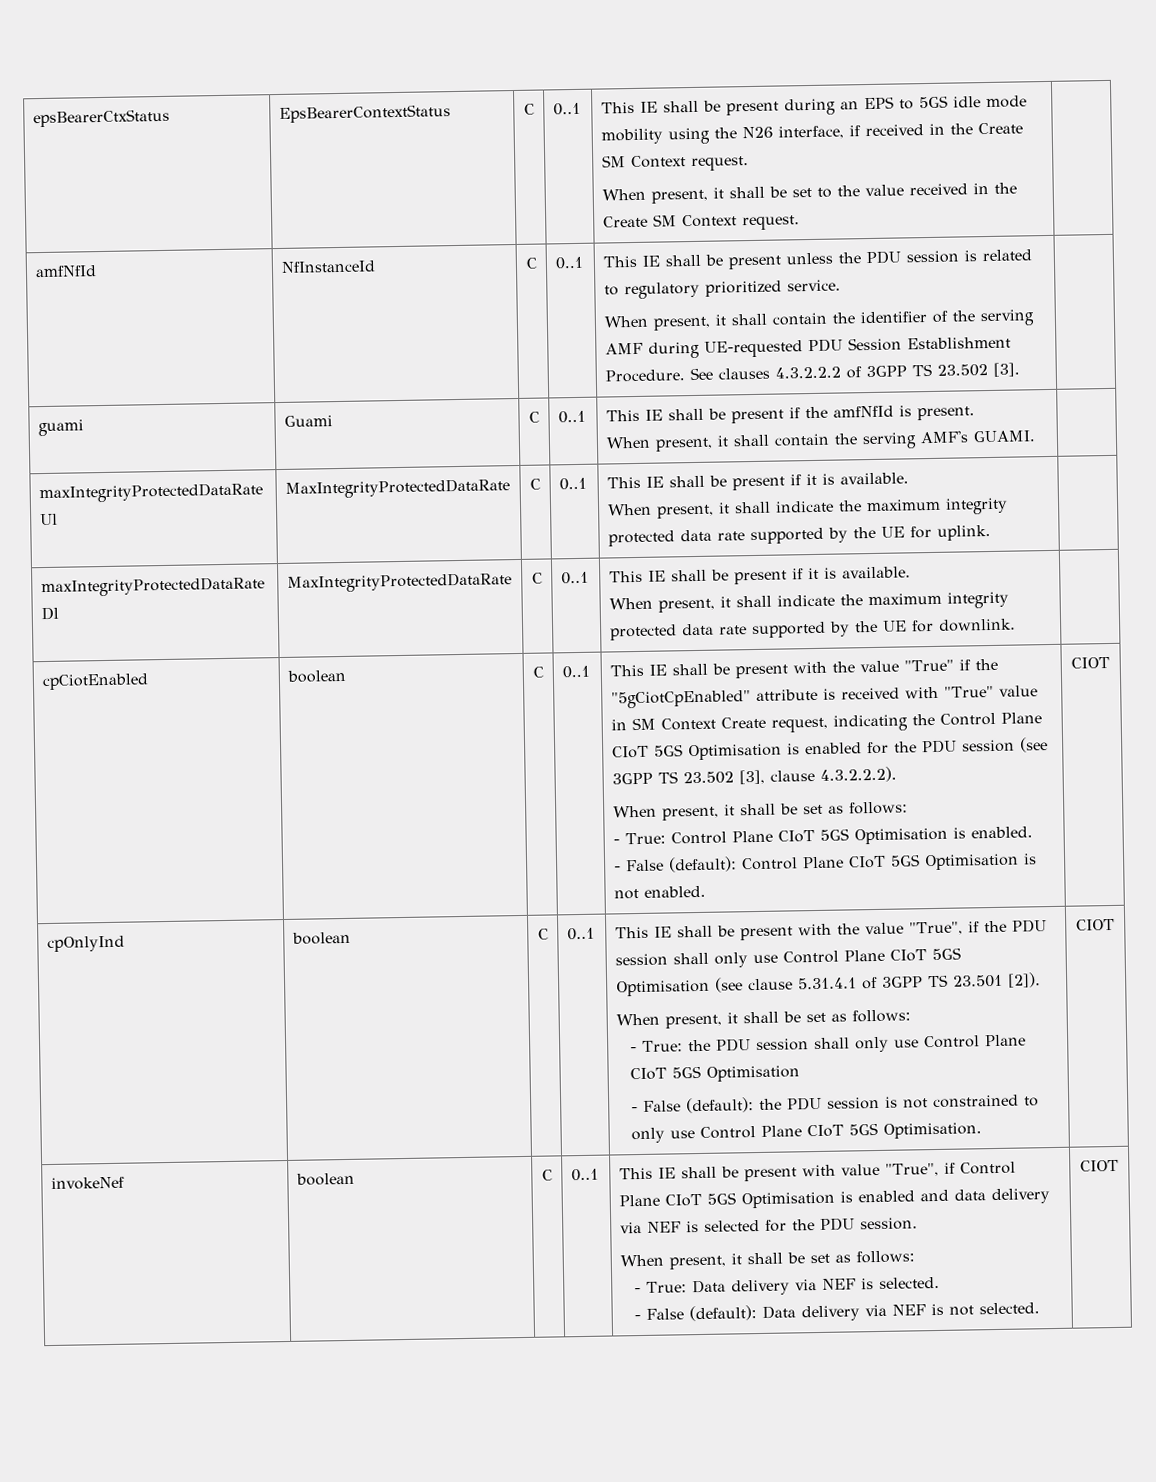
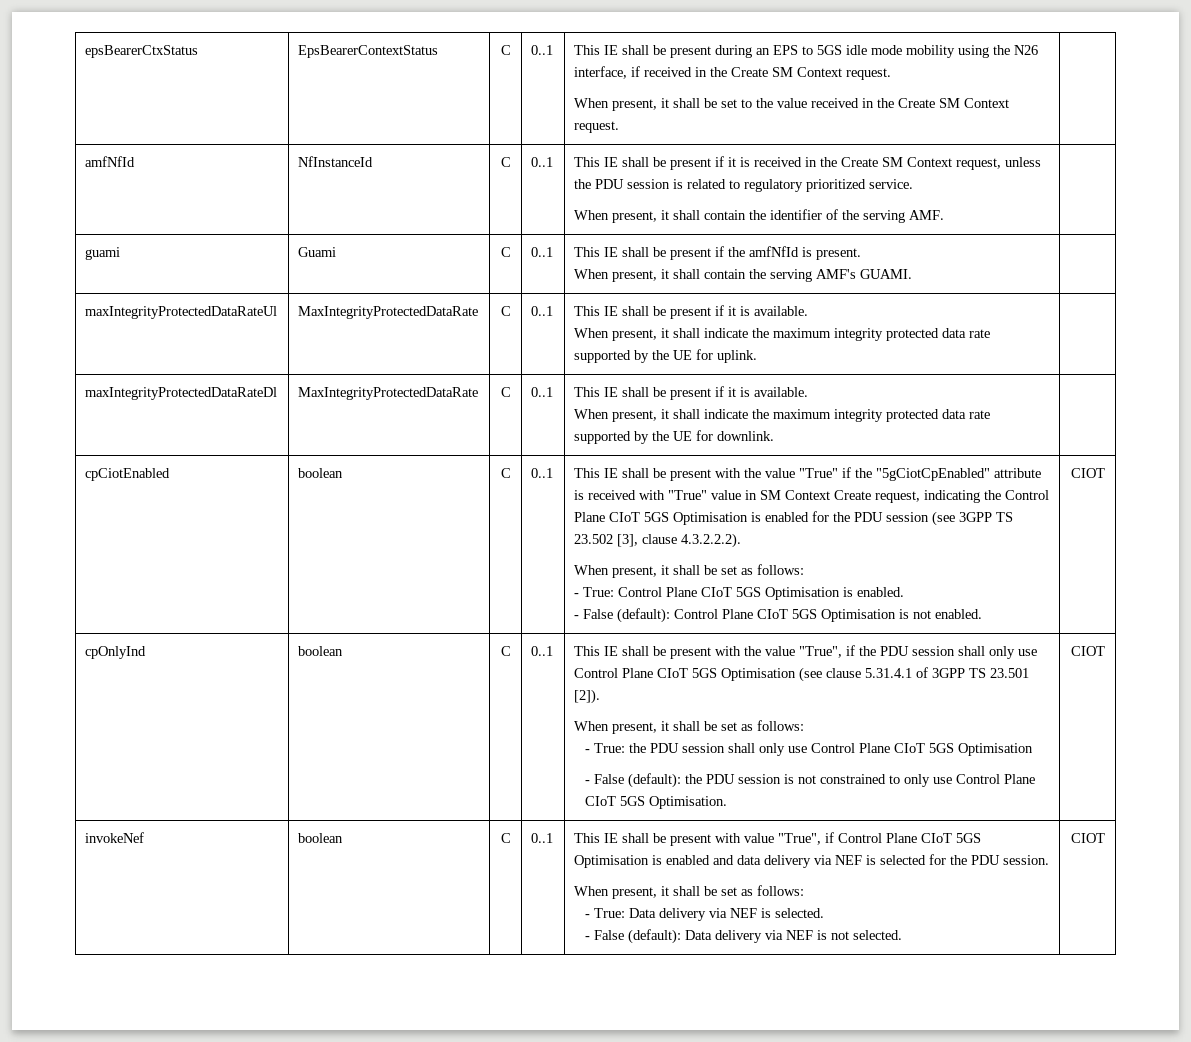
- This IE shall be present unless the PDU session is related to regulatory prioritized service.
+ This IE shall be present if it is received in the Create SM Context request, unless the PDU session is related to regulatory prioritized service.
- When present, it shall contain the identifier of the serving AMF during UE-requested PDU Session Establishment Procedure. See clauses 4.3.2.2.2 of 3GPP TS 23.502 [3].
+ When present, it shall contain the identifier of the serving AMF.

